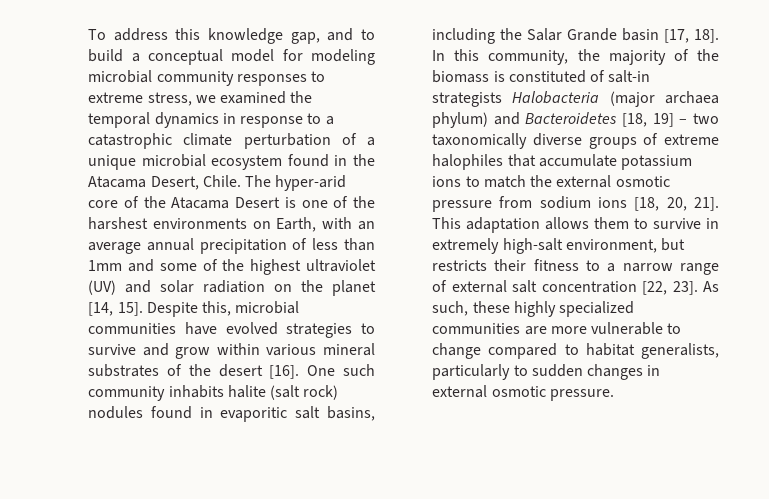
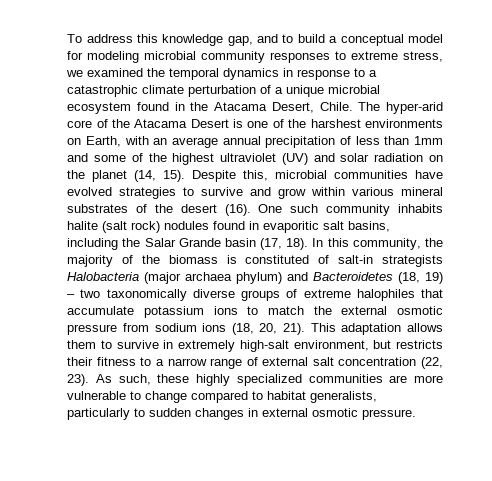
- The hyper-arid core of the Atacama Desert is one of the harshest environments on Earth, with an average annual precipitation of less than 1mm and some of the highest ultraviolet (UV) and solar radiation on the planet [14, 15].
+ The hyper-arid core of the Atacama Desert is one of the harshest environments on Earth, with an average annual precipitation of less than 1mm and some of the highest ultraviolet (UV) and solar radiation on the planet (14, 15).
- Despite this, microbial communities have evolved strategies to survive and grow within various mineral substrates of the desert [16].
+ Despite this, microbial communities have evolved strategies to survive and grow within various mineral substrates of the desert (16).
- One such community inhabits halite (salt rock) nodules found in evaporitic salt basins, including the Salar Grande basin [17, 18].
+ One such community inhabits halite (salt rock) nodules found in evaporitic salt basins, including the Salar Grande basin (17, 18).
- In this community, the majority of the biomass is constituted of salt-in strategists Halobacteria (major archaea phylum) and Bacteroidetes [18, 19] – two taxonomically diverse groups of extreme halophiles that accumulate potassium ions to match the external osmotic pressure from sodium ions [18, 20, 21].
+ In this community, the majority of the biomass is constituted of salt-in strategists Halobacteria (major archaea phylum) and Bacteroidetes (18, 19) – two taxonomically diverse groups of extreme halophiles that accumulate potassium ions to match the external osmotic pressure from sodium ions (18, 20, 21).
- This adaptation allows them to survive in extremely high-salt environment, but restricts their fitness to a narrow range of external salt concentration [22, 23].
+ This adaptation allows them to survive in extremely high-salt environment, but restricts their fitness to a narrow range of external salt concentration (22, 23).

